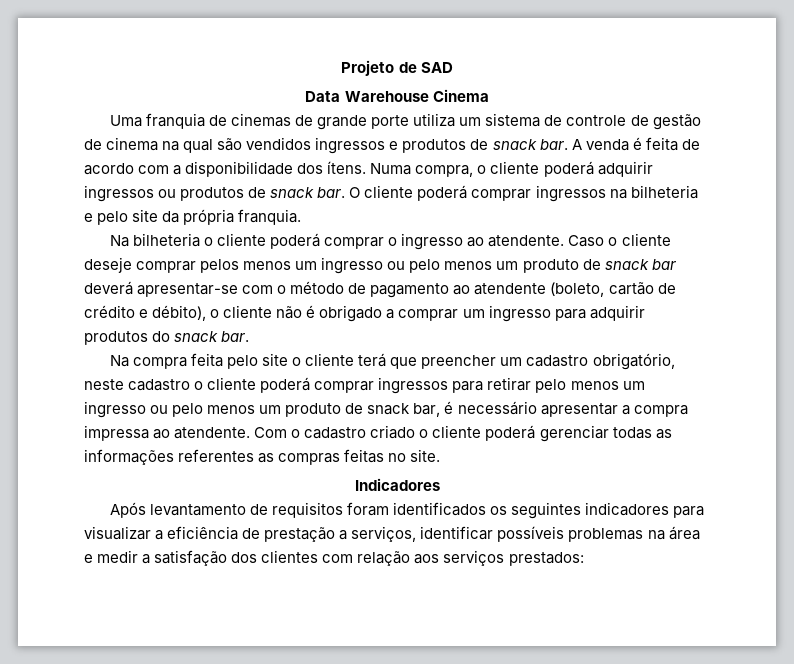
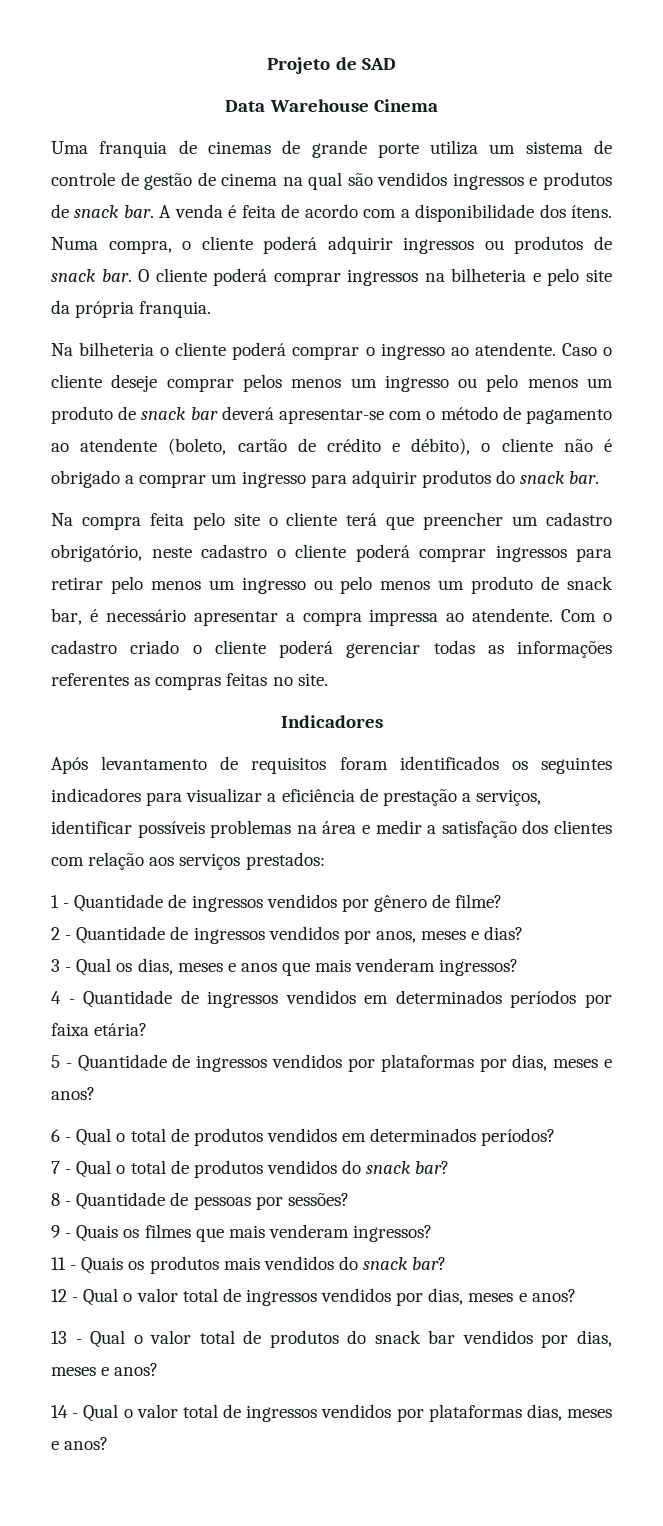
+ 1 - Quantidade de ingressos vendidos por gênero de filme?
+ 2 - Quantidade de ingressos vendidos por anos, meses e dias?
+ 3 - Qual os dias, meses e anos que mais venderam ingressos?
+ 4 - Quantidade de ingressos vendidos em determinados períodos por faixa etária?
+ 5 - Quantidade de ingressos vendidos por plataformas por dias, meses e anos?
+ 6 - Qual o total de produtos vendidos em determinados períodos?
+ 7 - Qual o total de produtos vendidos do snack bar?
+ 8 - Quantidade de pessoas por sessões?
+ 9 - Quais os filmes que mais venderam ingressos?
+ 11 - Quais os produtos mais vendidos do snack bar?
+ 12 - Qual o valor total de ingressos vendidos por dias, meses e anos?
+ 13 - Qual o valor total de produtos do snack bar vendidos por dias, meses e anos?
+ 14 - Qual o valor total de ingressos vendidos por plataformas dias, meses e anos?

